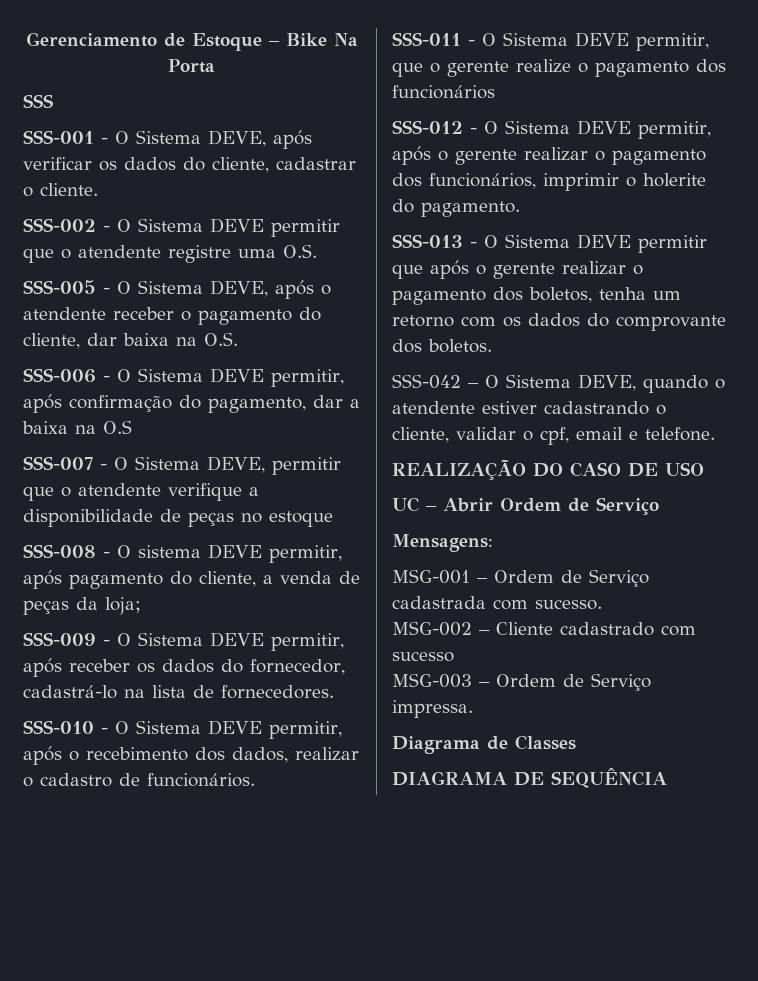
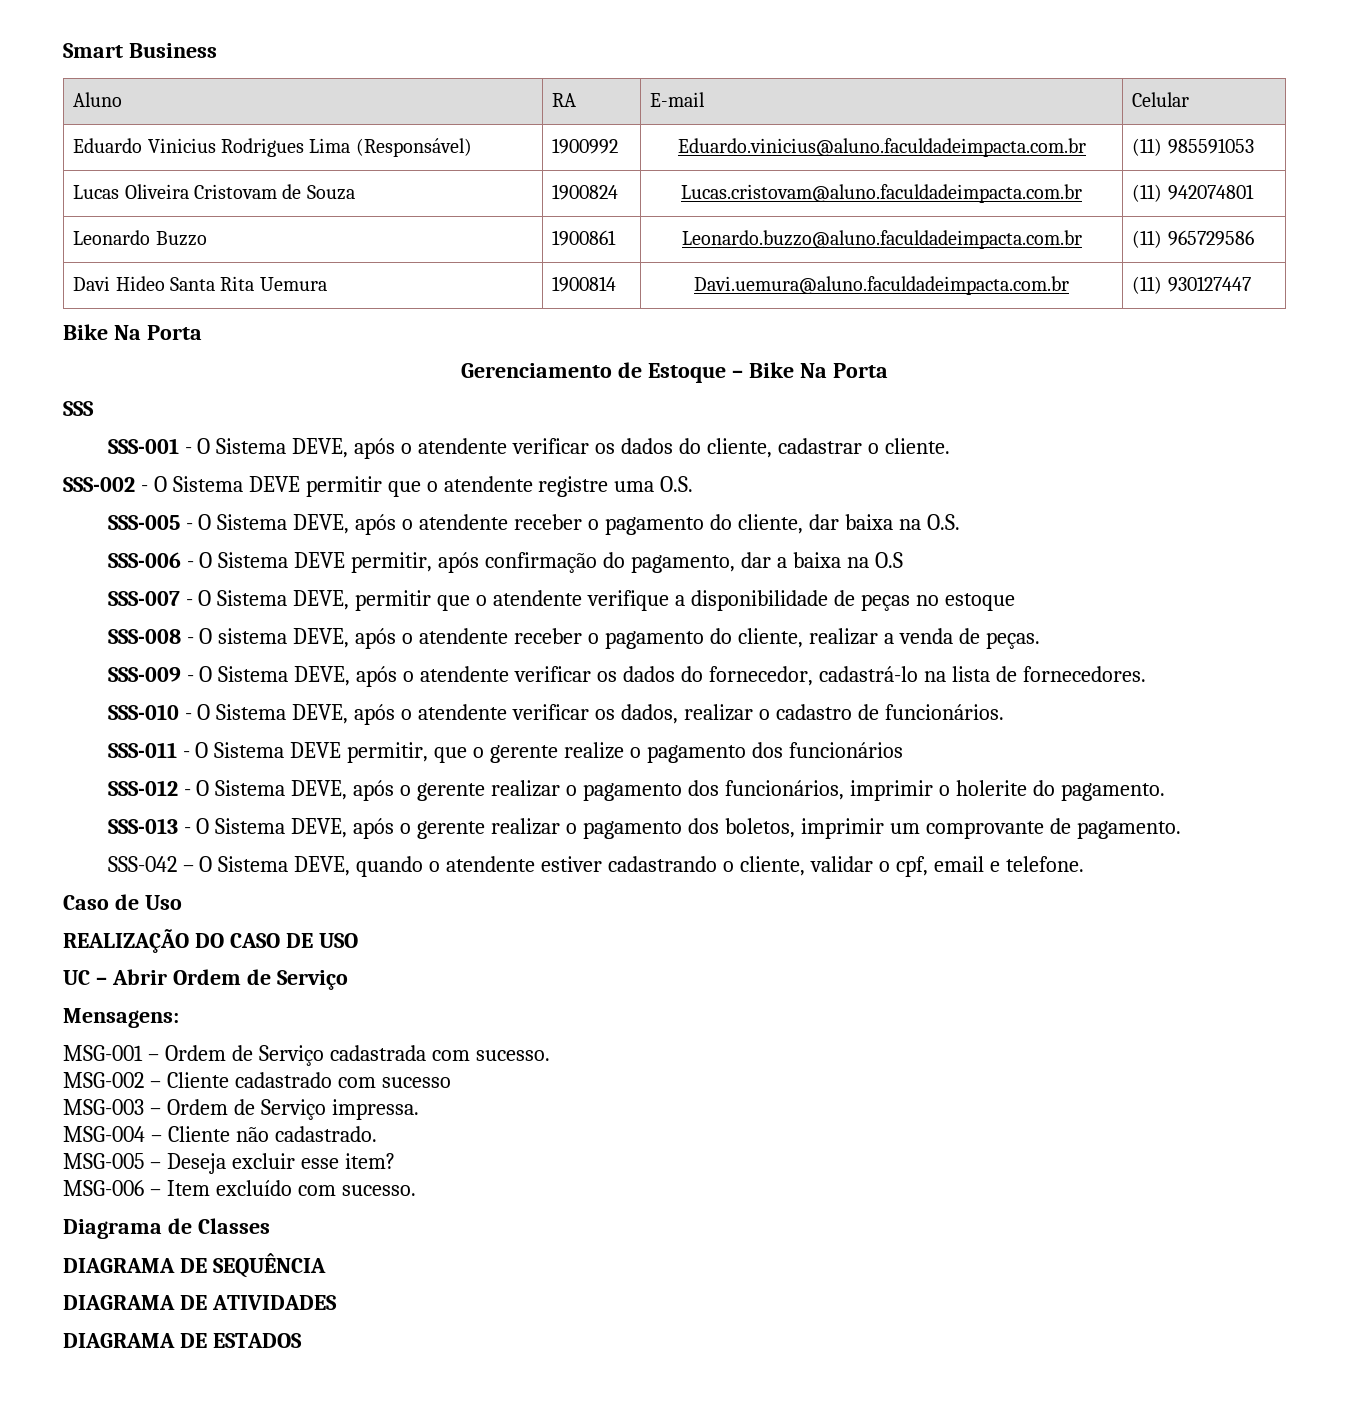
+ Smart Business
+ Aluno | RA | E-mail | Celular
+ Eduardo Vinicius Rodrigues Lima (Responsável) | 1900992 | Eduardo.vinicius@aluno.faculdadeimpacta.com.br | (11) 985591053
+ Lucas Oliveira Cristovam de Souza | 1900824 | Lucas.cristovam@aluno.faculdadeimpacta.com.br | (11) 942074801
+ Leonardo Buzzo | 1900861 | Leonardo.buzzo@aluno.faculdadeimpacta.com.br | (11) 965729586
+ Davi Hideo Santa Rita Uemura | 1900814 | Davi.uemura@aluno.faculdadeimpacta.com.br | (11) 930127447
+ Bike Na Porta
- SSS-001 - O Sistema DEVE, após verificar os dados do cliente, cadastrar o cliente.
+ SSS-001 - O Sistema DEVE, após o atendente verificar os dados do cliente, cadastrar o cliente.
- SSS-008 - O sistema DEVE permitir, após pagamento do cliente, a venda de peças da loja;
+ SSS-008 - O sistema DEVE, após o atendente receber o pagamento do cliente, realizar a venda de peças.
- SSS-009 - O Sistema DEVE permitir, após receber os dados do fornecedor, cadastrá-lo na lista de fornecedores.
+ SSS-009 - O Sistema DEVE, após o atendente verificar os dados do fornecedor, cadastrá-lo na lista de fornecedores.
- SSS-010 - O Sistema DEVE permitir, após o recebimento dos dados, realizar o cadastro de funcionários.
+ SSS-010 - O Sistema DEVE, após o atendente verificar os dados, realizar o cadastro de funcionários.
- SSS-012 - O Sistema DEVE permitir, após o gerente realizar o pagamento dos funcionários, imprimir o holerite do pagamento.
+ SSS-012 - O Sistema DEVE, após o gerente realizar o pagamento dos funcionários, imprimir o holerite do pagamento.
- SSS-013 - O Sistema DEVE permitir que após o gerente realizar o pagamento dos boletos, tenha um retorno com os dados do comprovante dos boletos.
+ SSS-013 - O Sistema DEVE, após o gerente realizar o pagamento dos boletos, imprimir um comprovante de pagamento.
+ Caso de Uso
+ MSG-004 – Cliente não cadastrado.
+ MSG-005 – Deseja excluir esse item?
+ MSG-006 – Item excluído com sucesso.
+ DIAGRAMA DE ATIVIDADES
+ DIAGRAMA DE ESTADOS

